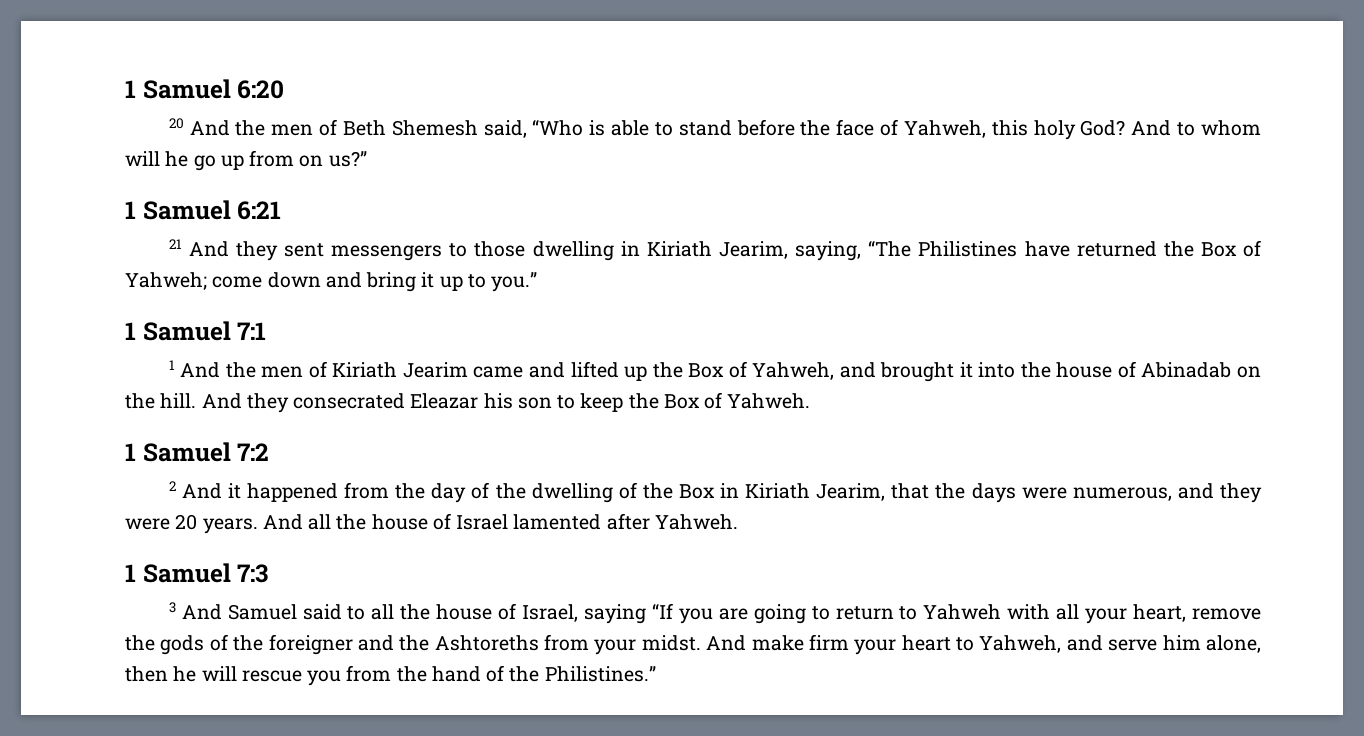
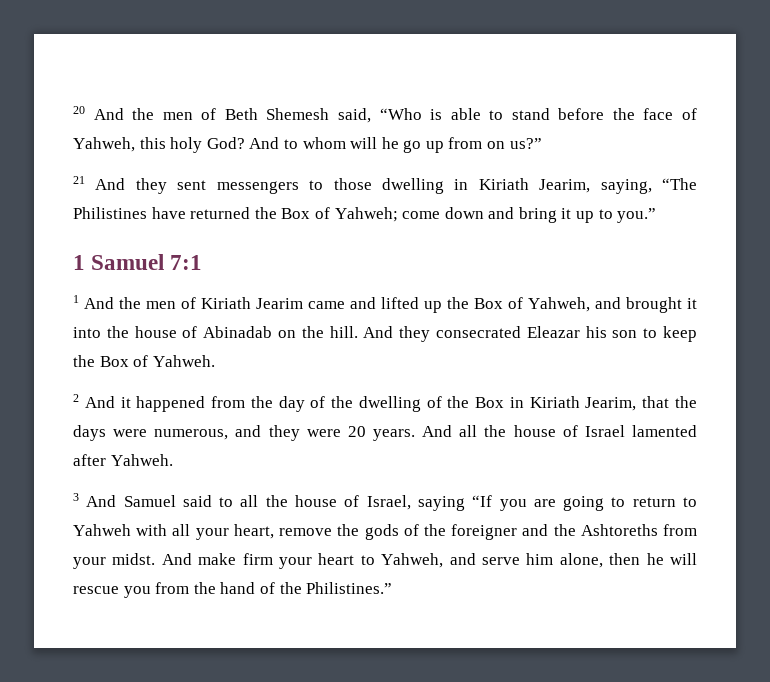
- 1 Samuel 6:20
- 1 Samuel 6:21
- 1 Samuel 7:2
- 1 Samuel 7:3

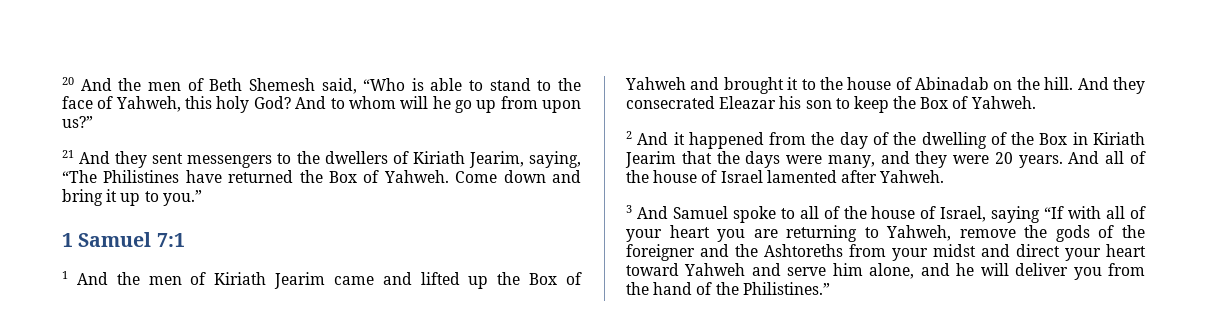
- 20 And the men of Beth Shemesh said, “Who is able to stand before the face of Yahweh, this holy God?
+ 20 And the men of Beth Shemesh said, “Who is able to stand to the face of Yahweh, this holy God?
- And to whom will he go up from on us?”
+ And to whom will he go up from upon us?”
- 21 And they sent messengers to those dwelling in Kiriath Jearim, saying, “The Philistines have returned the Box of Yahweh; come down and bring it up to you.”
+ 21 And they sent messengers to the dwellers of Kiriath Jearim, saying, “The Philistines have returned the Box of Yahweh. Come down and bring it up to you.”
- 1 And the men of Kiriath Jearim came and lifted up the Box of Yahweh, and brought it into the house of Abinadab on the hill.
+ 1 And the men of Kiriath Jearim came and lifted up the Box of Yahweh and brought it to the house of Abinadab on the hill.
- 2 And it happened from the day of the dwelling of the Box in Kiriath Jearim, that the days were numerous, and they were 20 years.
+ 2 And it happened from the day of the dwelling of the Box in Kiriath Jearim that the days were many, and they were 20 years.
- And all the house of Israel lamented after Yahweh.
+ And all of the house of Israel lamented after Yahweh.
- 3 And Samuel said to all the house of Israel, saying “If you are going to return to Yahweh with all your heart, remove the gods of the foreigner and the Ashtoreths from your midst. And make firm your heart to Yahweh, and serve him alone, then he will rescue you from the hand of the Philistines.”
+ 3 And Samuel spoke to all of the house of Israel, saying “If with all of your heart you are returning to Yahweh, remove the gods of the foreigner and the Ashtoreths from your midst and direct your heart toward Yahweh and serve him alone, and he will deliver you from the hand of the Philistines.”

